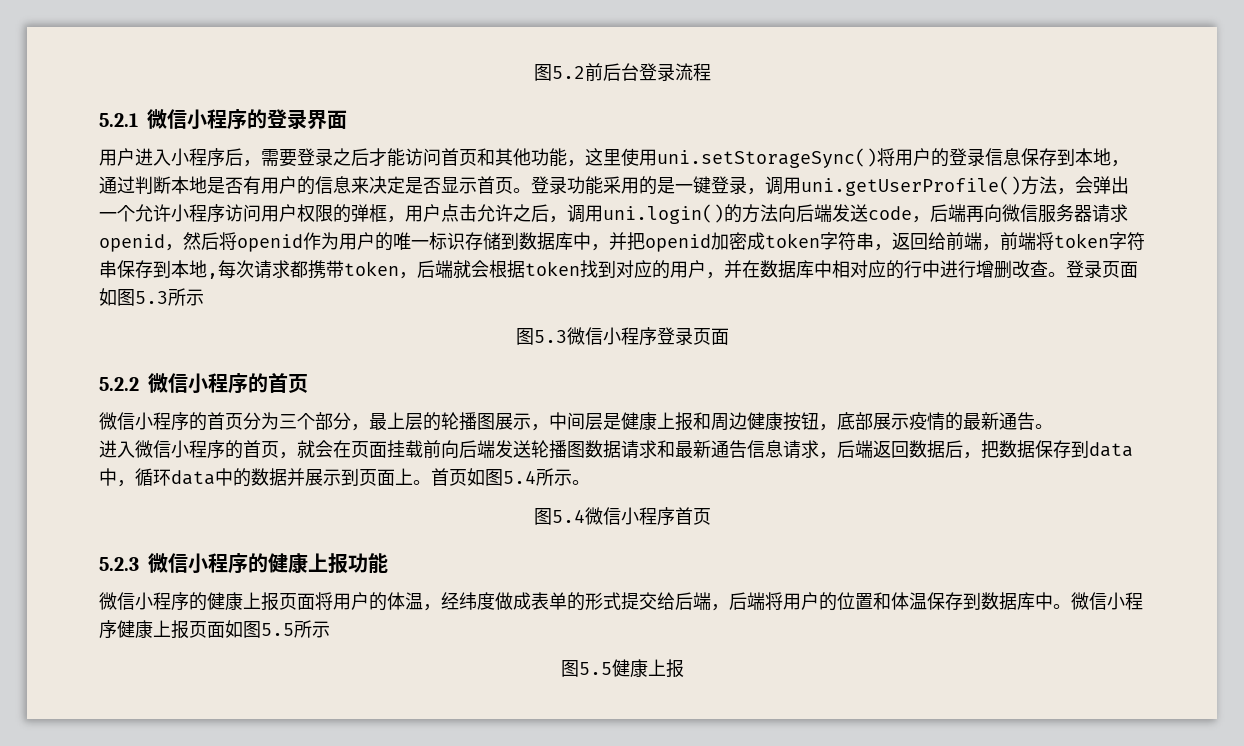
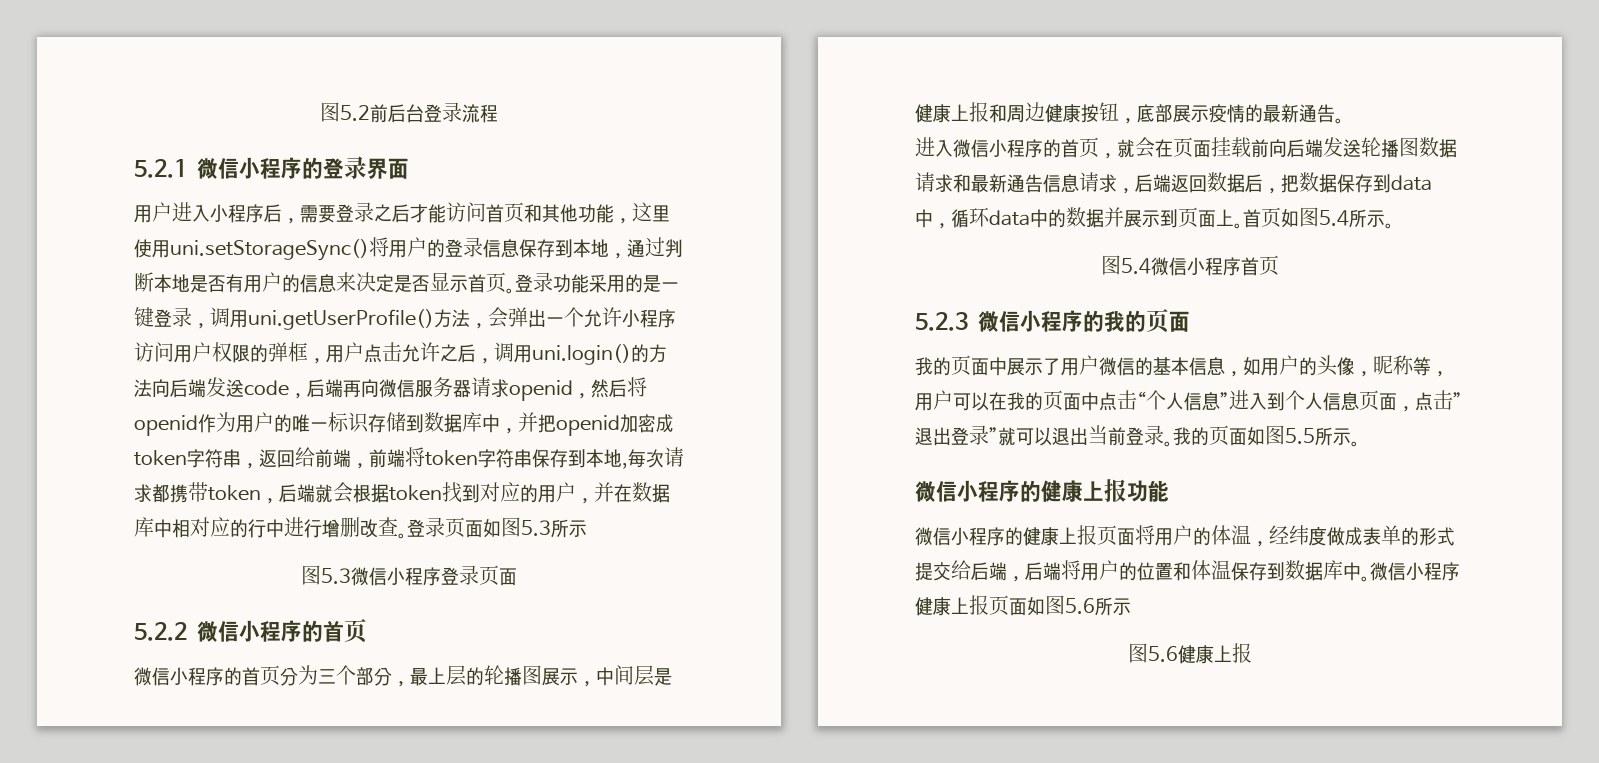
- 5.2.3微信小程序的健康上报功能
+ 5.2.3微信小程序的我的页面
+ 我的页面中展示了用户微信的基本信息，如用户的头像，昵称等，用户可以在我的页面中点击“个人信息”进入到个人信息页面，点击”退出登录”就可以退出当前登录。我的页面如图5.5所示。
+ 微信小程序的健康上报功能
- 微信小程序健康上报页面如图5.5所示
- 图5.5健康上报
+ 微信小程序健康上报页面如图5.6所示
+ 图5.6健康上报

